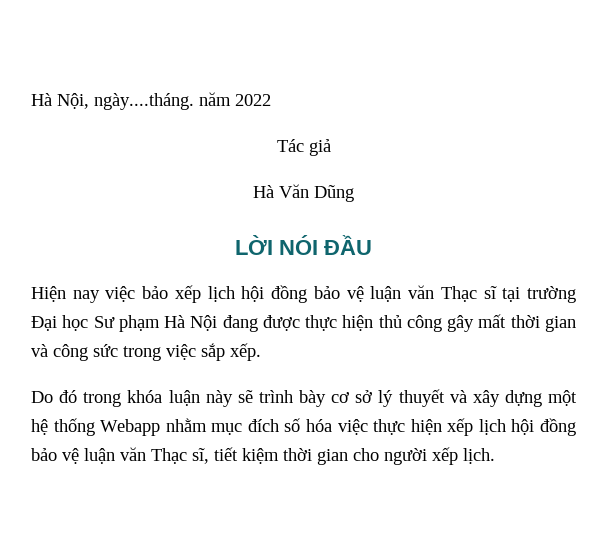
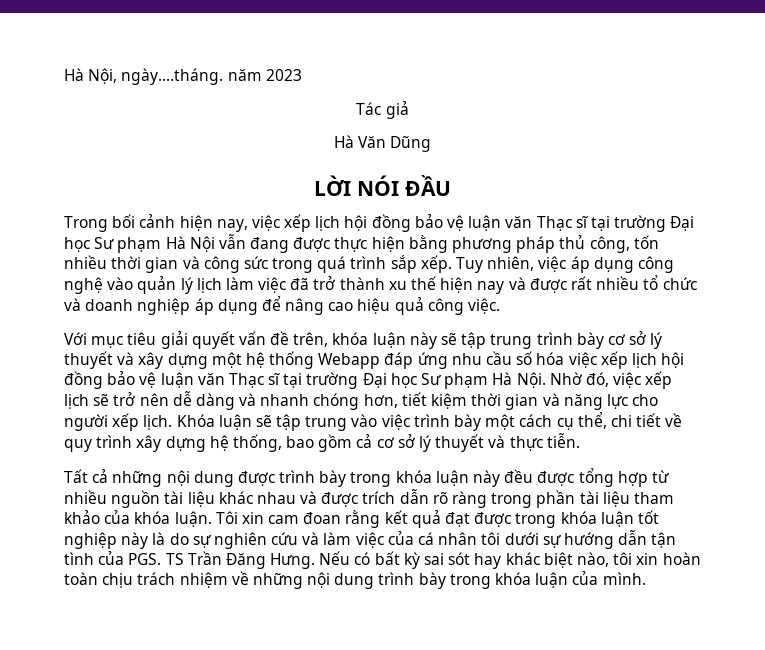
- Hà Nội, ngày....tháng. năm 2022
+ Hà Nội, ngày....tháng. năm 2023
- Hiện nay việc bảo xếp lịch hội đồng bảo vệ luận văn Thạc sĩ tại trường Đại học Sư phạm Hà Nội đang được thực hiện thủ công gây mất thời gian và công sức trong việc sắp xếp.
- Do đó trong khóa luận này sẽ trình bày cơ sở lý thuyết và xây dựng một hệ thống Webapp nhằm mục đích số hóa việc thực hiện xếp lịch hội đồng bảo vệ luận văn Thạc sĩ, tiết kiệm thời gian cho người xếp lịch.
+ Trong bối cảnh hiện nay, việc xếp lịch hội đồng bảo vệ luận văn Thạc sĩ tại trường Đại học Sư phạm Hà Nội vẫn đang được thực hiện bằng phương pháp thủ công, tốn nhiều thời gian và công sức trong quá trình sắp xếp. Tuy nhiên, việc áp dụng công nghệ vào quản lý lịch làm việc đã trở thành xu thế hiện nay và được rất nhiều tổ chức và doanh nghiệp áp dụng để nâng cao hiệu quả công việc.
+ Với mục tiêu giải quyết vấn đề trên, khóa luận này sẽ tập trung trình bày cơ sở lý thuyết và xây dựng một hệ thống Webapp đáp ứng nhu cầu số hóa việc xếp lịch hội đồng bảo vệ luận văn Thạc sĩ tại trường Đại học Sư phạm Hà Nội. Nhờ đó, việc xếp lịch sẽ trở nên dễ dàng và nhanh chóng hơn, tiết kiệm thời gian và năng lực cho người xếp lịch.
+ Khóa luận sẽ tập trung vào việc trình bày một cách cụ thể, chi tiết về quy trình xây dựng hệ thống, bao gồm cả cơ sở lý thuyết và thực tiễn.
+ Tất cả những nội dung được trình bày trong khóa luận này đều được tổng hợp từ nhiều nguồn tài liệu khác nhau và được trích dẫn rõ ràng trong phần tài liệu tham khảo của khóa luận. Tôi xin cam đoan rằng kết quả đạt được trong khóa luận tốt nghiệp này là do sự nghiên cứu và làm việc của cá nhân tôi dưới sự hướng dẫn tận tình của PGS. TS Trần Đăng Hưng. Nếu có bất kỳ sai sót hay khác biệt nào, tôi xin hoàn toàn chịu trách nhiệm về những nội dung trình bày trong khóa luận của mình.

